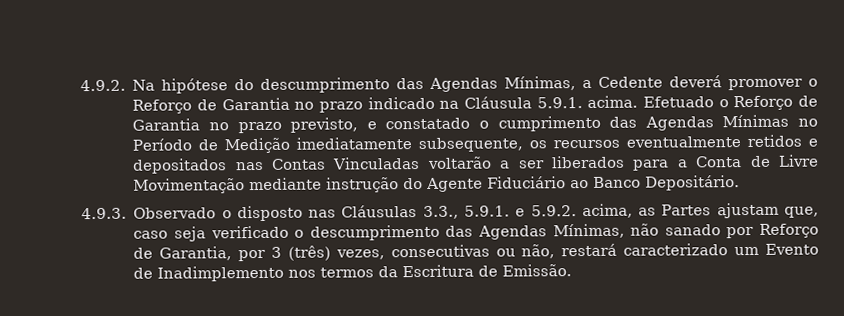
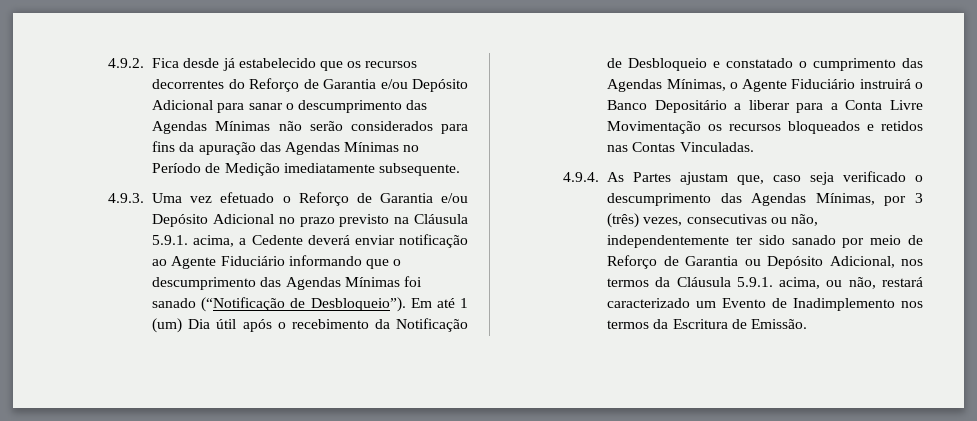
- 4.9.2. Na hipótese do descumprimento das Agendas Mínimas, a Cedente deverá promover o Reforço de Garantia no prazo indicado na Cláusula 5.9.1. acima. Efetuado o Reforço de Garantia no prazo previsto, e constatado o cumprimento das Agendas Mínimas no Período de Medição imediatamente subsequente, os recursos eventualmente retidos e depositados nas Contas Vinculadas voltarão a ser liberados para a Conta de Livre Movimentação mediante instrução do Agente Fiduciário ao Banco Depositário.
- 4.9.3. Observado o disposto nas Cláusulas 3.3., 5.9.1. e 5.9.2. acima, as Partes ajustam que, caso seja verificado o descumprimento das Agendas Mínimas, não sanado por Reforço de Garantia, por 3 (três) vezes, consecutivas ou não, restará caracterizado um Evento de Inadimplemento nos termos da Escritura de Emissão.
+ 4.9.2. Fica desde já estabelecido que os recursos decorrentes do Reforço de Garantia e/ou Depósito Adicional para sanar o descumprimento das Agendas Mínimas não serão considerados para fins da apuração das Agendas Mínimas no Período de Medição imediatamente subsequente.
+ 4.9.3. Uma vez efetuado o Reforço de Garantia e/ou Depósito Adicional no prazo previsto na Cláusula 5.9.1. acima, a Cedente deverá enviar notificação ao Agente Fiduciário informando que o descumprimento das Agendas Mínimas foi sanado (“Notificação de Desbloqueio”). Em até 1 (um) Dia útil após o recebimento da Notificação de Desbloqueio e constatado o cumprimento das Agendas Mínimas, o Agente Fiduciário instruirá o Banco Depositário a liberar para a Conta Livre Movimentação os recursos bloqueados e retidos nas Contas Vinculadas.
+ 4.9.4. As Partes ajustam que, caso seja verificado o descumprimento das Agendas Mínimas, por 3 (três) vezes, consecutivas ou não, independentemente ter sido sanado por meio de Reforço de Garantia ou Depósito Adicional, nos termos da Cláusula 5.9.1. acima, ou não, restará caracterizado um Evento de Inadimplemento nos termos da Escritura de Emissão.

